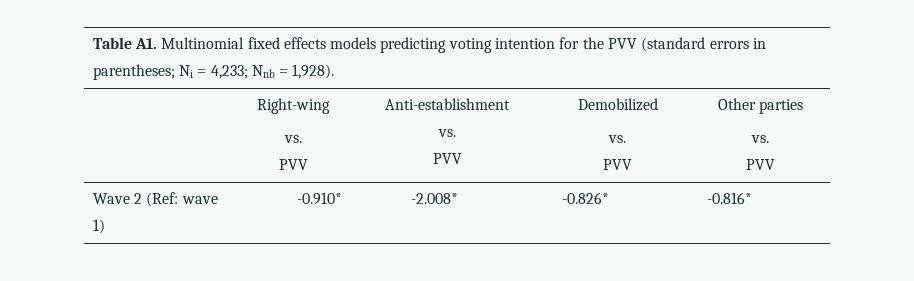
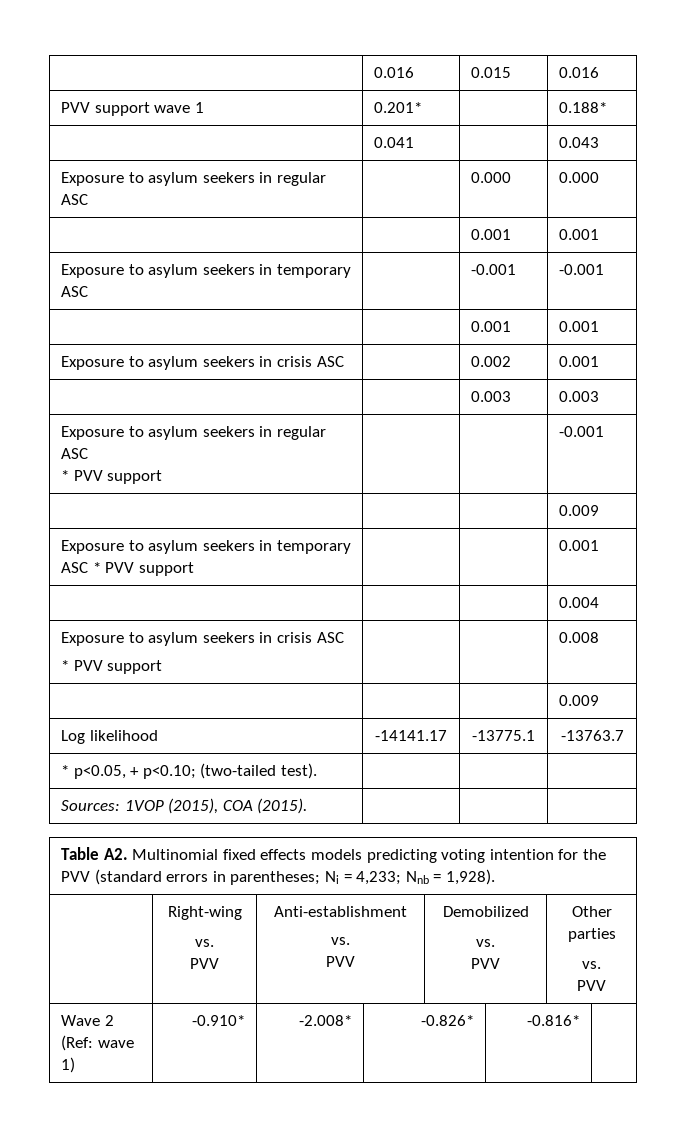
- Table A1. Multinomial fixed effects models predicting voting intention for the PVV (standard errors in parentheses; Ni = 4,233; Nnb = 1,928).
+ | 0.016 | 0.015 | 0.016
+ PVV support wave 1 | 0.201* | | 0.188*
+ | 0.041 | | 0.043
+ Exposure to asylum seekers in regular ASC | | 0.000 | 0.000
+ | | 0.001 | 0.001
+ Exposure to asylum seekers in temporary ASC | | -0.001 | -0.001
+ | | 0.001 | 0.001
+ Exposure to asylum seekers in crisis ASC | | 0.002 | 0.001
+ | | 0.003 | 0.003
+ Exposure to asylum seekers in regular ASC
+ * PVV support | | | -0.001
+ | | | 0.009
+ Exposure to asylum seekers in temporary ASC * PVV support | | | 0.001
+ | | | 0.004
+ Exposure to asylum seekers in crisis ASC
+ * PVV support | | | 0.008
+ | | | 0.009
+ Log likelihood | -14141.17 | -13775.1 | -13763.7
+ * p<0.05, + p<0.10; (two-tailed test). | | |
+ Sources: 1VOP (2015), COA (2015). | | |
+ Table A2. Multinomial fixed effects models predicting voting intention for the PVV (standard errors in parentheses; Ni = 4,233; Nnb = 1,928).

